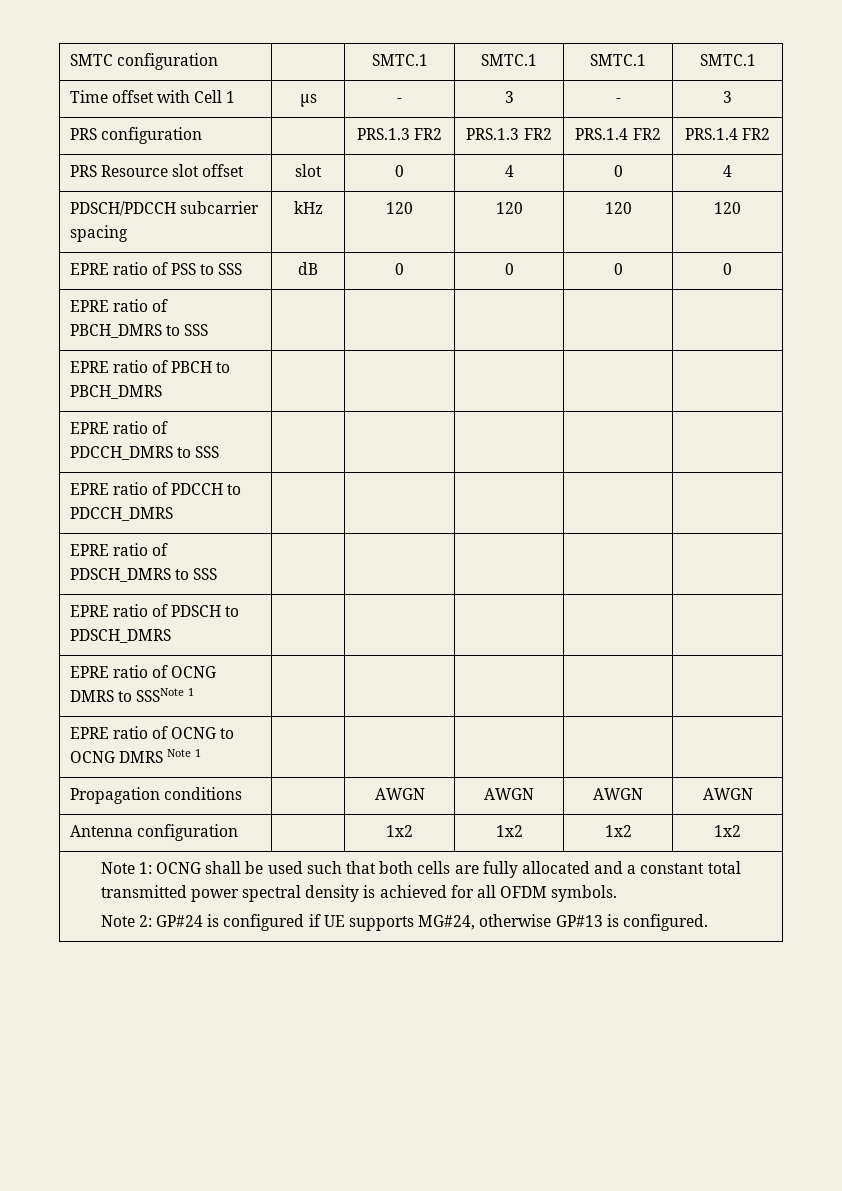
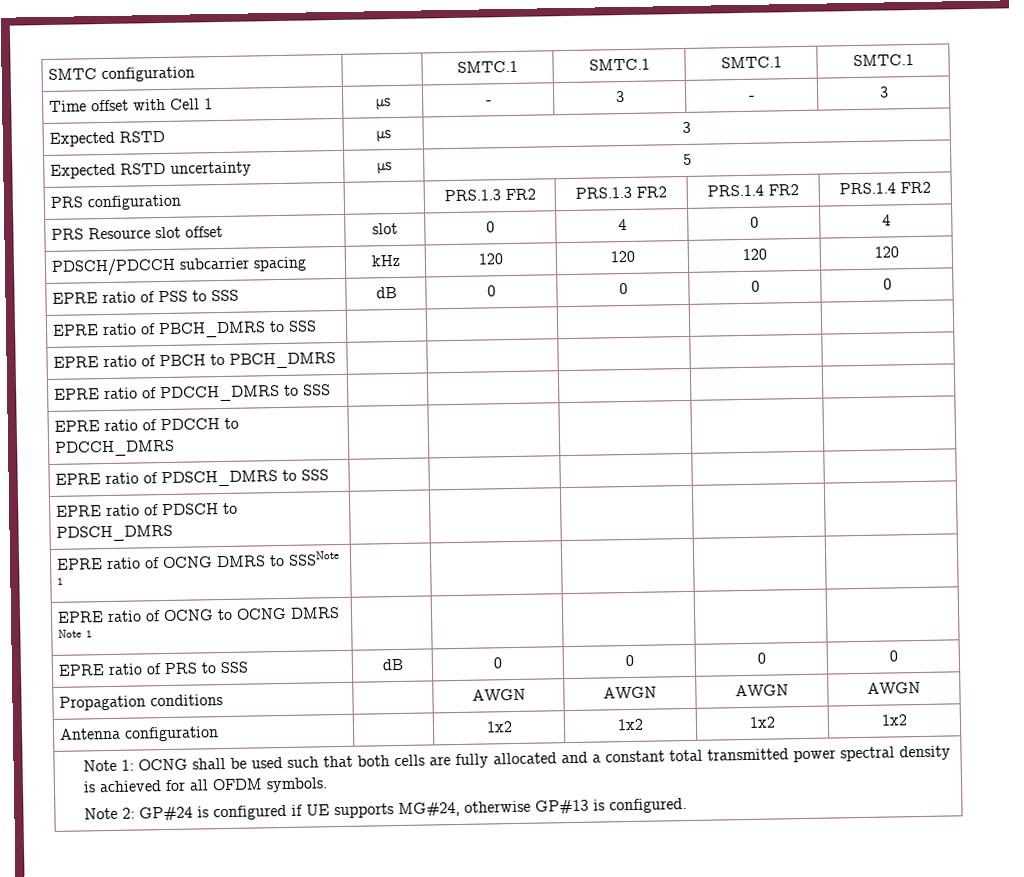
+ Expected RSTD | μs | 3
+ Expected RSTD uncertainty | μs | 5
+ EPRE ratio of PRS to SSS | dB | 0 | 0 | 0 | 0

